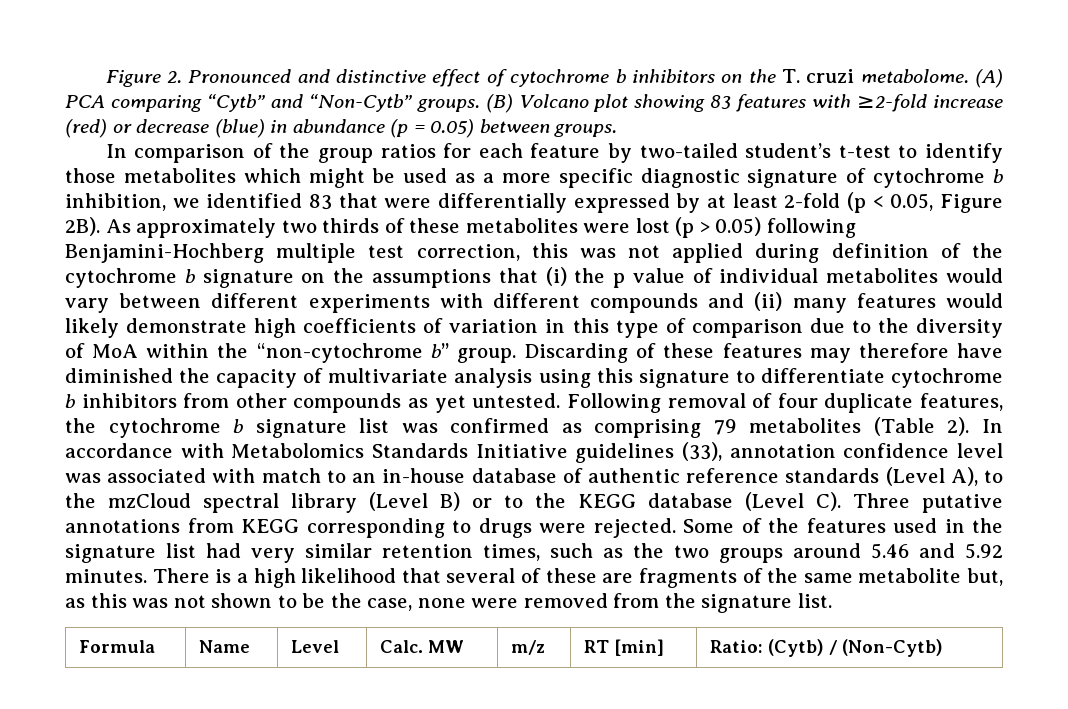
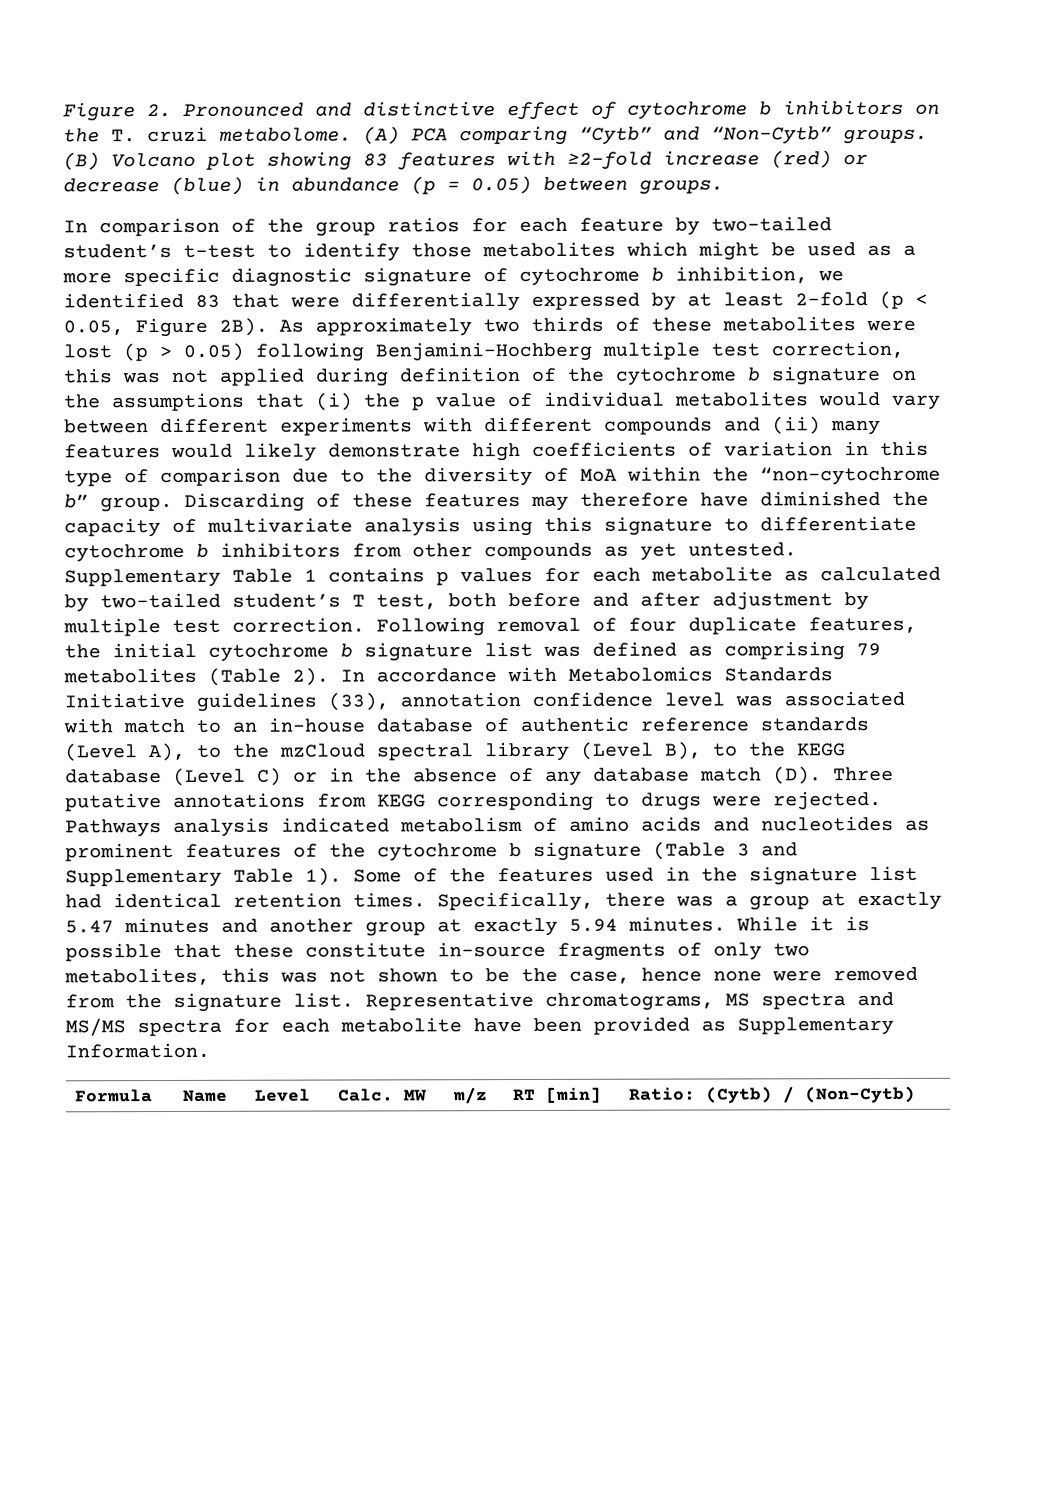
+ Supplementary Table 1 contains p values for each metabolite as calculated by two-tailed student’s T test, both before and after adjustment by multiple test correction.
- Following removal of four duplicate features, the cytochrome b signature list was confirmed as comprising 79 metabolites (Table 2).
+ Following removal of four duplicate features, the initial cytochrome b signature list was defined as comprising 79 metabolites (Table 2).
- In accordance with Metabolomics Standards Initiative guidelines (33), annotation confidence level was associated with match to an in-house database of authentic reference standards (Level A), to the mzCloud spectral library (Level B) or to the KEGG database (Level C). Three putative annotations from KEGG corresponding to drugs were rejected.
+ In accordance with Metabolomics Standards Initiative guidelines (33), annotation confidence level was associated with match to an in-house database of authentic reference standards (Level A), to the mzCloud spectral library (Level B), to the KEGG database (Level C) or in the absence of any database match (D). Three putative annotations from KEGG corresponding to drugs were rejected.
+ Pathways analysis indicated metabolism of amino acids and nucleotides as prominent features of the cytochrome b signature (Table 3 and Supplementary Table 1).
- Some of the features used in the signature list had very similar retention times, such as the two groups around 5.46 and 5.92 minutes. There is a high likelihood that several of these are fragments of the same metabolite but, as this was not shown to be the case, none were removed from the signature list.
+ Some of the features used in the signature list had identical retention times. Specifically, there was a group at exactly 5.47 minutes and another group at exactly 5.94 minutes. While it is possible that these constitute in-source fragments of only two metabolites, this was not shown to be the case, hence none were removed from the signature list. Representative chromatograms, MS spectra and MS/MS spectra for each metabolite have been provided as Supplementary Information.

